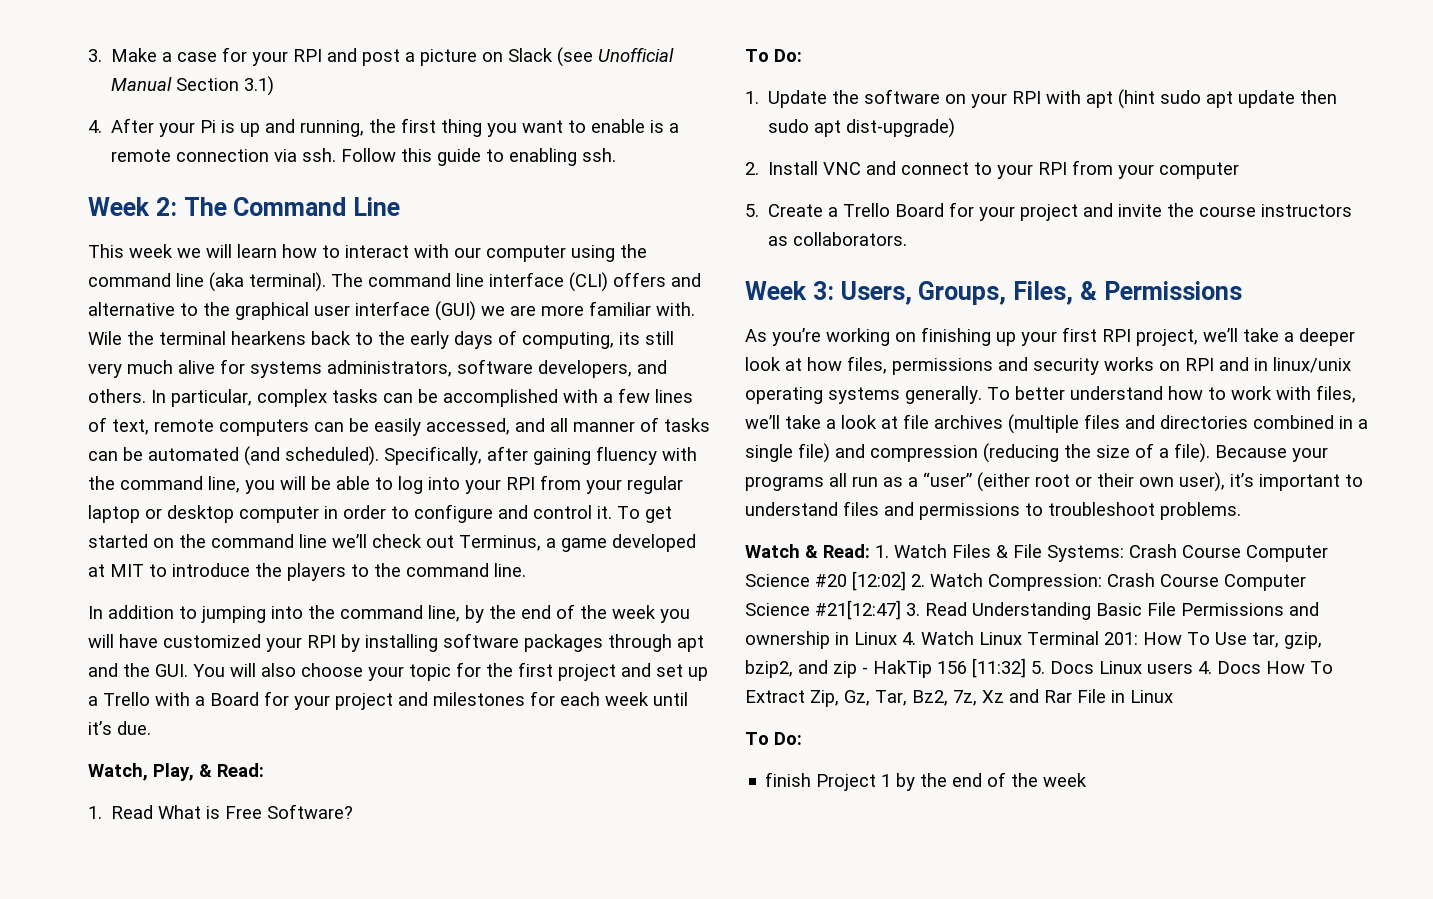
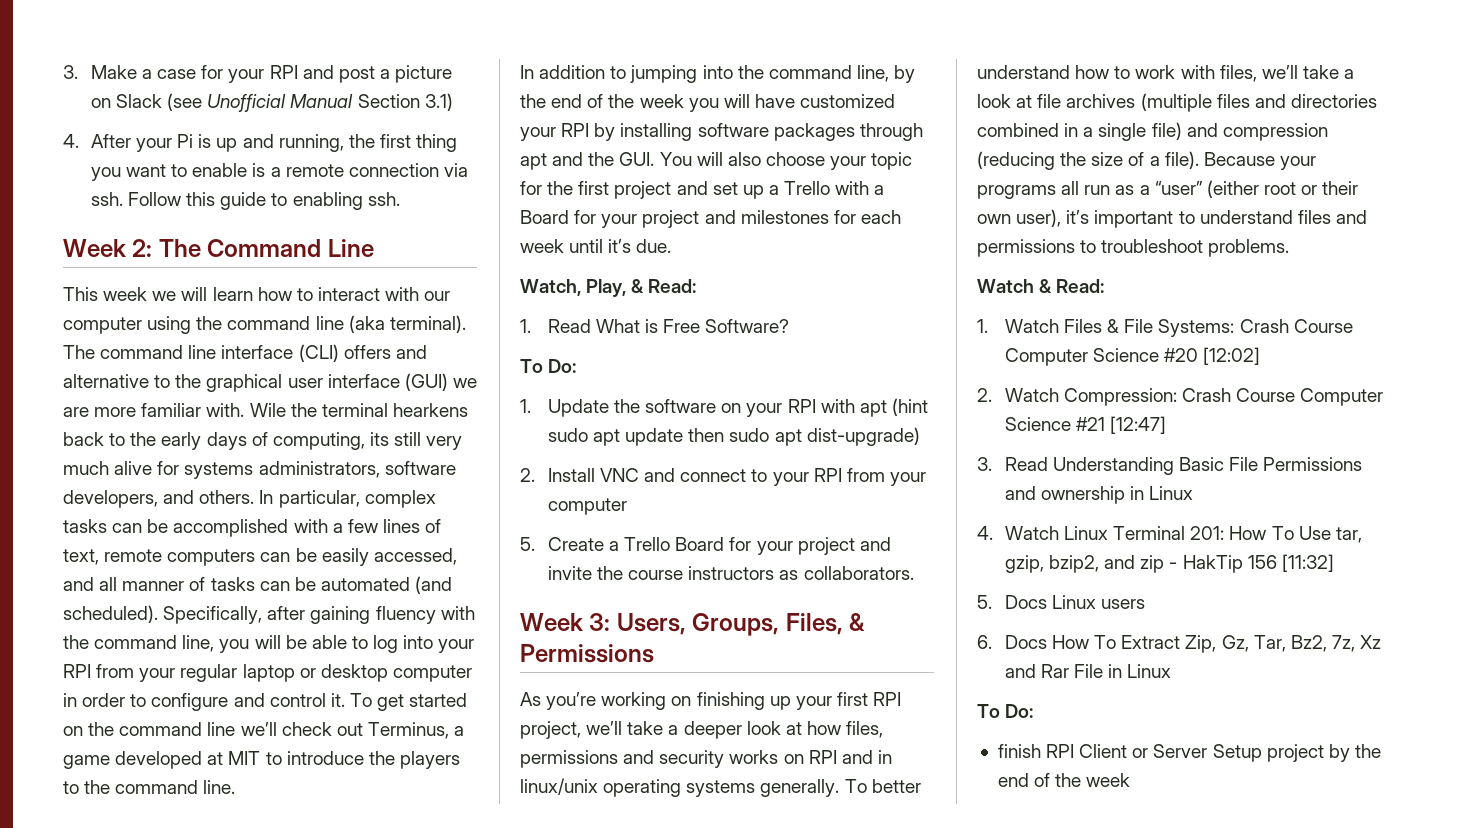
- Watch & Read: 1. Watch Files & File Systems:
+ Watch & Read:
+ 1. Watch Files & File Systems:
- Crash Course Computer Science #20 [12:02] 2. Watch Compression:
+ Crash Course Computer Science #20 [12:02]
+ 2. Watch Compression:
- Crash Course Computer Science #21[12:47] 3. Read Understanding Basic File Permissions and ownership in Linux 4. Watch Linux Terminal 201:
+ Crash Course Computer Science #21 [12:47]
+ 3. Read Understanding Basic File Permissions and ownership in Linux
+ 4. Watch Linux Terminal 201:
- How To Use tar, gzip, bzip2, and zip - HakTip 156 [11:32] 5. Docs Linux users 4. Docs How To Extract Zip, Gz, Tar, Bz2, 7z, Xz and Rar File in Linux
+ How To Use tar, gzip, bzip2, and zip - HakTip 156 [11:32]
+ 5. Docs Linux users
+ 6. Docs How To Extract Zip, Gz, Tar, Bz2, 7z, Xz and Rar File in Linux
- finish Project 1 by the end of the week
+ finish RPI Client or Server Setup project by the end of the week

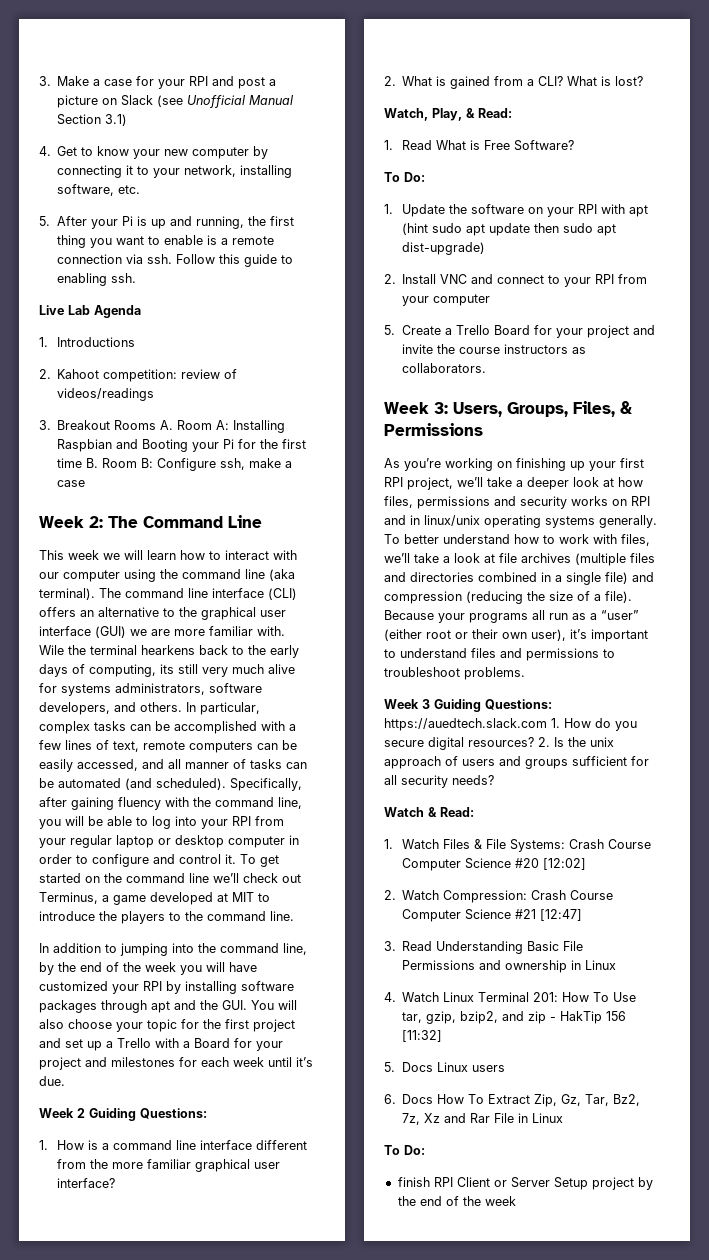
- 4. After your Pi is up and running, the first thing you want to enable is a remote connection via ssh.
+ 4. Get to know your new computer by connecting it to your network, installing software, etc.
+ 5. After your Pi is up and running, the first thing you want to enable is a remote connection via ssh.
+ Live Lab Agenda
+ 1. Introductions
+ 2. Kahoot competition: review of videos/readings
+ 3. Breakout Rooms A. Room A: Installing Raspbian and Booting your Pi for the first time B. Room B: Configure ssh, make a case
- The command line interface (CLI) offers and alternative to the graphical user interface (GUI) we are more familiar with.
+ The command line interface (CLI) offers an alternative to the graphical user interface (GUI) we are more familiar with.
+ Week 2 Guiding Questions:
+ 1. How is a command line interface different from the more familiar graphical user interface?
+ 2. What is gained from a CLI? What is lost?
+ Week 3 Guiding Questions: https://auedtech.slack.com 1. How do you secure digital resources? 2. Is the unix approach of users and groups sufficient for all security needs?

